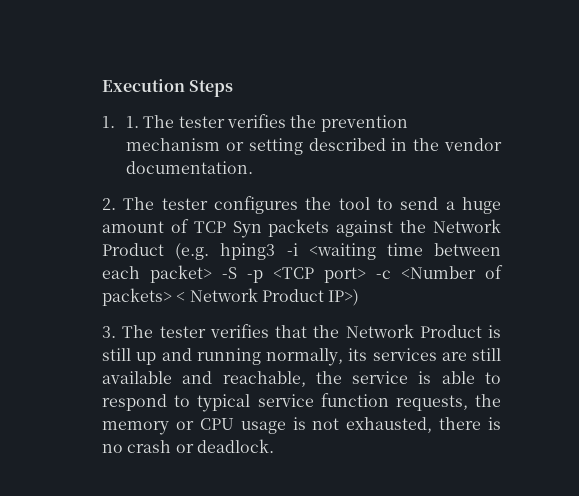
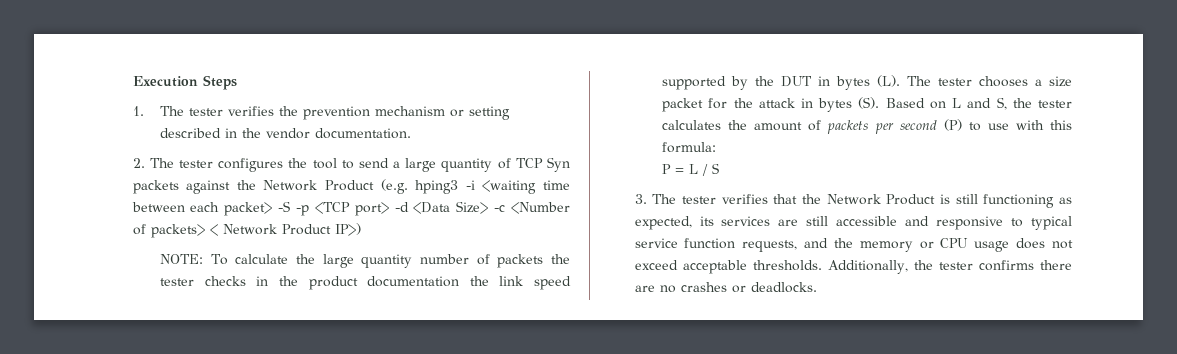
- 1. 1. The tester verifies the prevention mechanism or setting described in the vendor documentation.
+ 1. The tester verifies the prevention mechanism or setting described in the vendor documentation.
- 2. The tester configures the tool to send a huge amount of TCP Syn packets against the Network Product (e.g. hping3 -i <waiting time between each packet> -S -p <TCP port> -c <Number of packets> < Network Product IP>)
+ 2. The tester configures the tool to send a large quantity of TCP Syn packets against the Network Product (e.g. hping3 -i <waiting time between each packet> -S -p <TCP port> -d <Data Size> -c <Number of packets> < Network Product IP>)
+ NOTE: To calculate the large quantity number of packets the tester checks in the product documentation the link speed supported by the DUT in bytes (L). The tester chooses a size packet for the attack in bytes (S). Based on L and S, the tester calculates the amount of packets per second (P) to use with this formula:
+ P = L / S
- 3. The tester verifies that the Network Product is still up and running normally, its services are still available and reachable, the service is able to respond to typical service function requests, the memory or CPU usage is not exhausted, there is no crash or deadlock.
+ 3. The tester verifies that the Network Product is still functioning as expected, its services are still accessible and responsive to typical service function requests, and the memory or CPU usage does not exceed acceptable thresholds. Additionally, the tester confirms there are no crashes or deadlocks.

